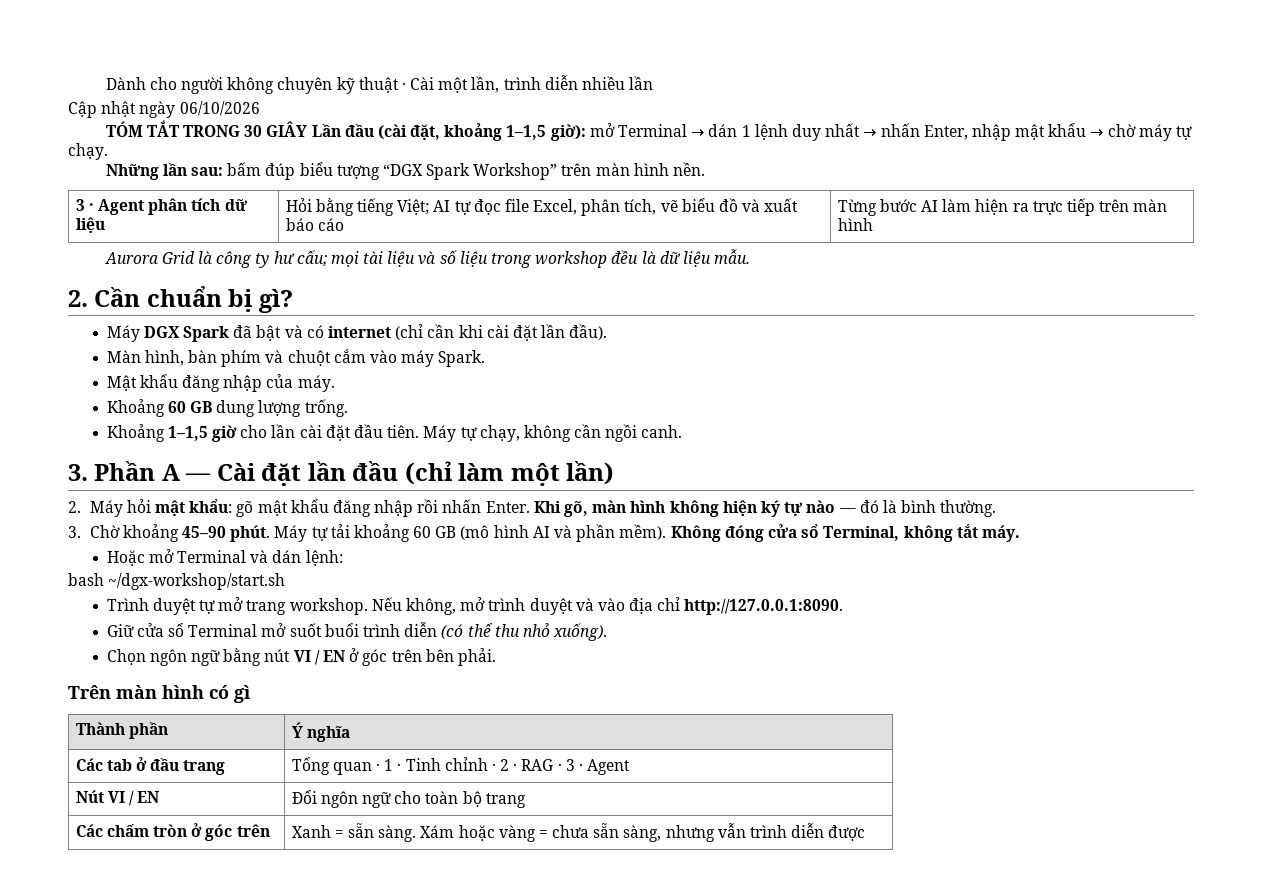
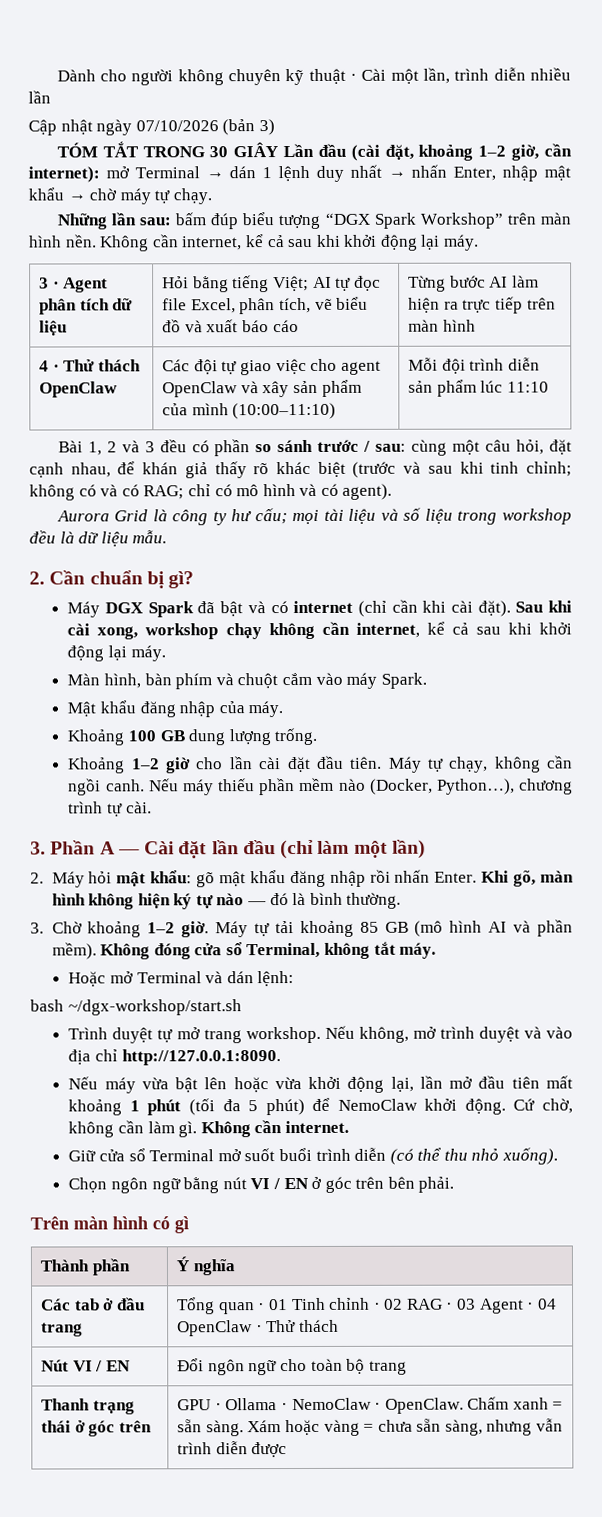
- Cập nhật ngày 06/10/2026
+ Cập nhật ngày 07/10/2026 (bản 3)
- TÓM TẮT TRONG 30 GIÂY Lần đầu (cài đặt, khoảng 1–1,5 giờ): mở Terminal → dán 1 lệnh duy nhất → nhấn Enter, nhập mật khẩu → chờ máy tự chạy.
+ TÓM TẮT TRONG 30 GIÂY Lần đầu (cài đặt, khoảng 1–2 giờ, cần internet): mở Terminal → dán 1 lệnh duy nhất → nhấn Enter, nhập mật khẩu → chờ máy tự chạy.
+ Không cần internet, kể cả sau khi khởi động lại máy.
+ 4 · Thử thách OpenClaw | Các đội tự giao việc cho agent OpenClaw và xây sản phẩm của mình (10:00–11:10) | Mỗi đội trình diễn sản phẩm lúc 11:10
+ Bài 1, 2 và 3 đều có phần so sánh trước / sau: cùng một câu hỏi, đặt cạnh nhau, để khán giả thấy rõ khác biệt (trước và sau khi tinh chỉnh; không có và có RAG; chỉ có mô hình và có agent).
- Máy DGX Spark đã bật và có internet (chỉ cần khi cài đặt lần đầu).
+ Máy DGX Spark đã bật và có internet (chỉ cần khi cài đặt). Sau khi cài xong, workshop chạy không cần internet, kể cả sau khi khởi động lại máy.
- Khoảng 60 GB dung lượng trống.
+ Khoảng 100 GB dung lượng trống.
- Khoảng 1–1,5 giờ cho lần cài đặt đầu tiên.
+ Khoảng 1–2 giờ cho lần cài đặt đầu tiên.
+ Nếu máy thiếu phần mềm nào (Docker, Python…), chương trình tự cài.
- 3. Chờ khoảng 45–90 phút.
+ 3. Chờ khoảng 1–2 giờ.
- Máy tự tải khoảng 60 GB (mô hình AI và phần mềm).
+ Máy tự tải khoảng 85 GB (mô hình AI và phần mềm).
+ Nếu máy vừa bật lên hoặc vừa khởi động lại, lần mở đầu tiên mất khoảng 1 phút (tối đa 5 phút) để NemoClaw khởi động. Cứ chờ, không cần làm gì. Không cần internet.
- Các tab ở đầu trang | Tổng quan · 1 · Tinh chỉnh · 2 · RAG · 3 · Agent
+ Các tab ở đầu trang | Tổng quan · 01 Tinh chỉnh · 02 RAG · 03 Agent · 04 OpenClaw · Thử thách
- Các chấm tròn ở góc trên | Xanh = sẵn sàng. Xám hoặc vàng = chưa sẵn sàng, nhưng vẫn trình diễn được
+ Thanh trạng thái ở góc trên | GPU · Ollama · NemoClaw · OpenClaw. Chấm xanh = sẵn sàng. Xám hoặc vàng = chưa sẵn sàng, nhưng vẫn trình diễn được

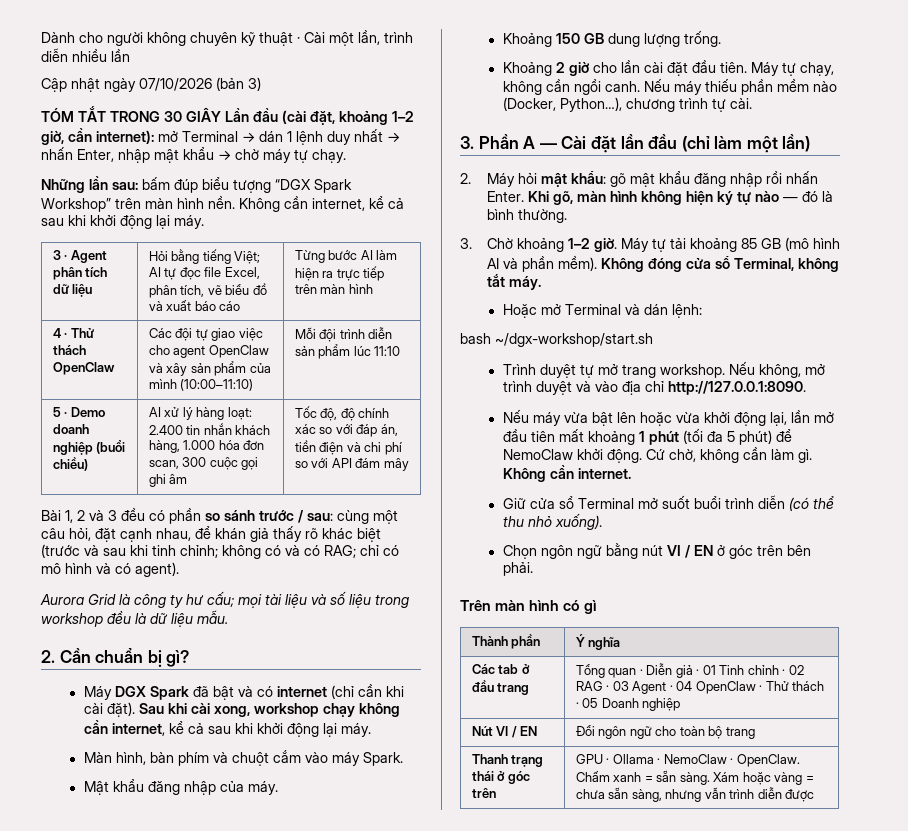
+ 5 · Demo doanh nghiệp (buổi chiều) | AI xử lý hàng loạt: 2.400 tin nhắn khách hàng, 1.000 hóa đơn scan, 300 cuộc gọi ghi âm | Tốc độ, độ chính xác so với đáp án, tiền điện và chi phí so với API đám mây
- Khoảng 100 GB dung lượng trống.
+ Khoảng 150 GB dung lượng trống.
- Khoảng 1–2 giờ cho lần cài đặt đầu tiên.
+ Khoảng 2 giờ cho lần cài đặt đầu tiên.
- Các tab ở đầu trang | Tổng quan · 01 Tinh chỉnh · 02 RAG · 03 Agent · 04 OpenClaw · Thử thách
+ Các tab ở đầu trang | Tổng quan · Diễn giả · 01 Tinh chỉnh · 02 RAG · 03 Agent · 04 OpenClaw · Thử thách · 05 Doanh nghiệp

